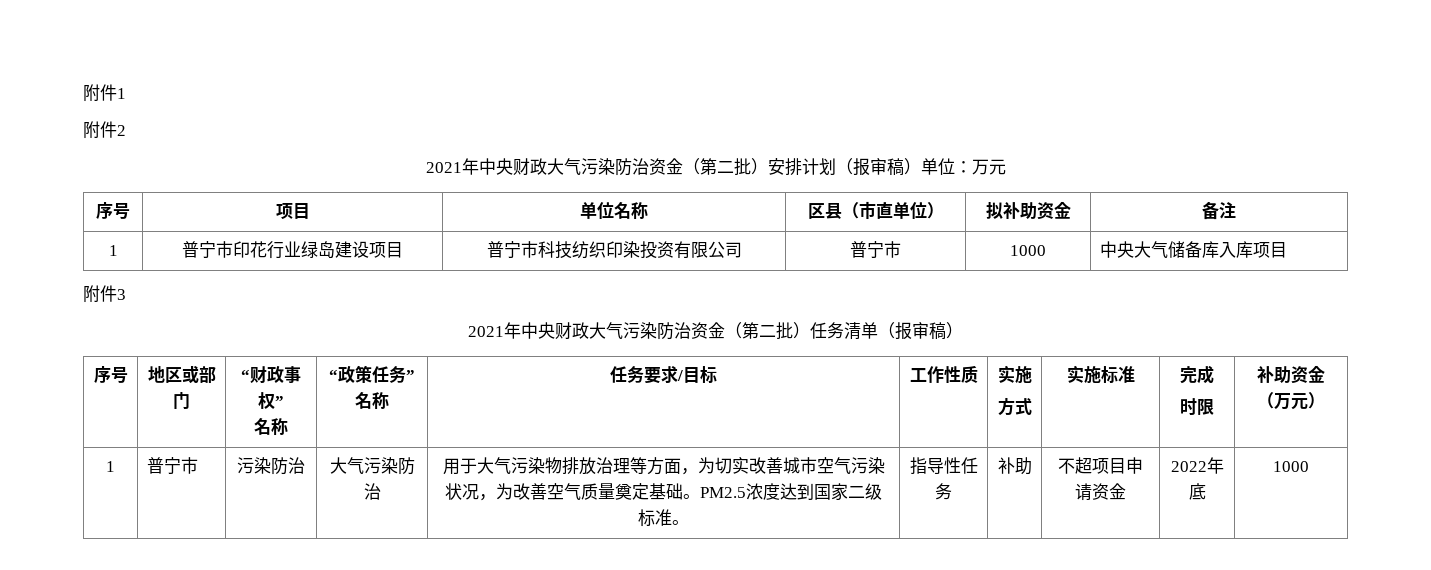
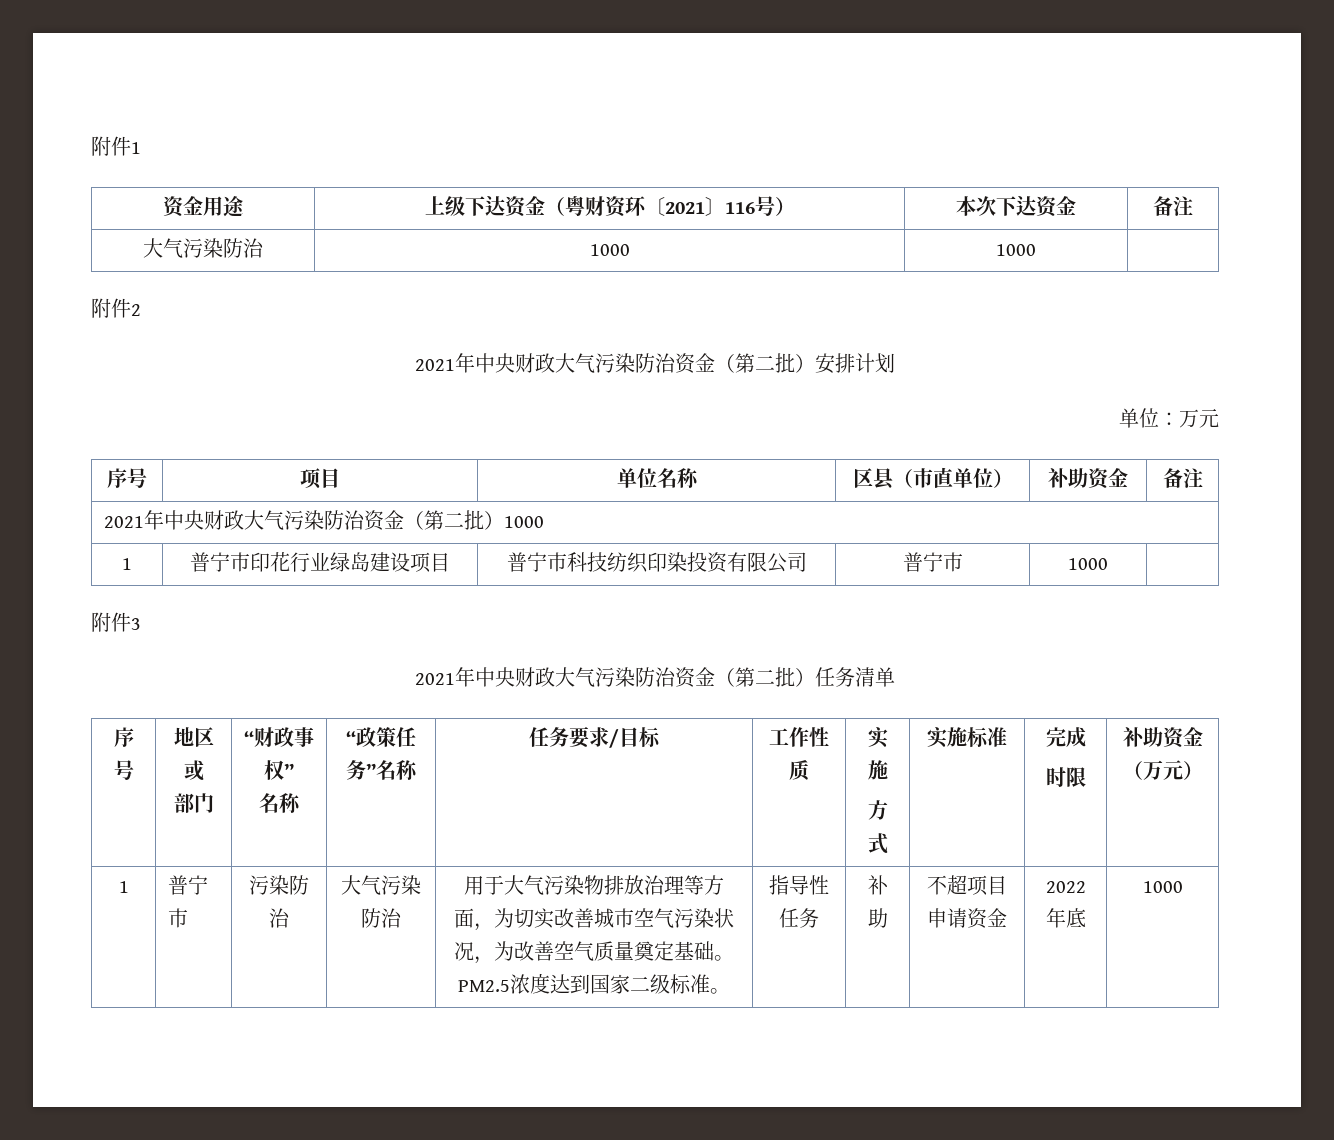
+ 资金用途 | 上级下达资金（粤财资环〔2021〕116号） | 本次下达资金 | 备注
+ 大气污染防治 | 1000 | 1000 |
- 2021年中央财政大气污染防治资金（第二批）安排计划（报审稿）单位：万元
+ 2021年中央财政大气污染防治资金（第二批）安排计划
+ 单位：万元
- 序号 | 项目 | 单位名称 | 区县（市直单位） | 拟补助资金 | 备注
+ 序号 | 项目 | 单位名称 | 区县（市直单位） | 补助资金 | 备注
+ 2021年中央财政大气污染防治资金（第二批）1000
- 1 | 普宁市印花行业绿岛建设项目 | 普宁市科技纺织印染投资有限公司 | 普宁市 | 1000 | 中央大气储备库入库项目
+ 1 | 普宁市印花行业绿岛建设项目 | 普宁市科技纺织印染投资有限公司 | 普宁市 | 1000 |
- 2021年中央财政大气污染防治资金（第二批）任务清单（报审稿）
+ 2021年中央财政大气污染防治资金（第二批）任务清单
- 序号 | 地区或部门 | “财政事权”
+ 序号 | 地区或
+ 部门 | “财政事权”

